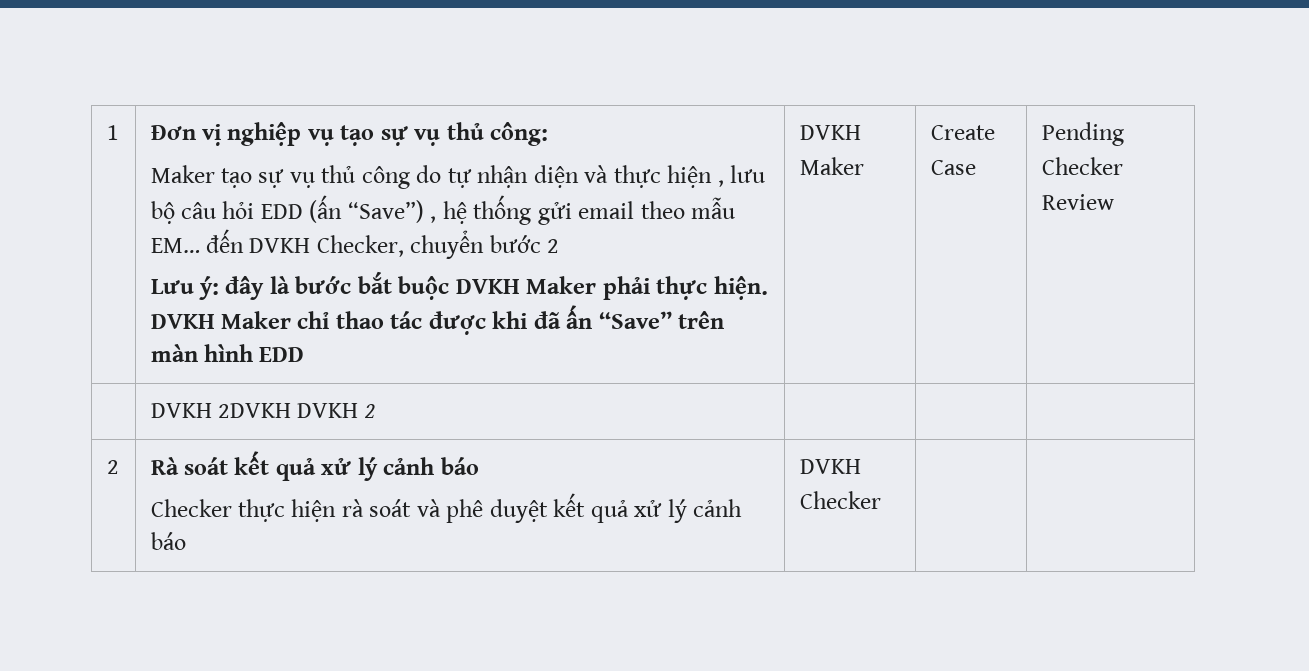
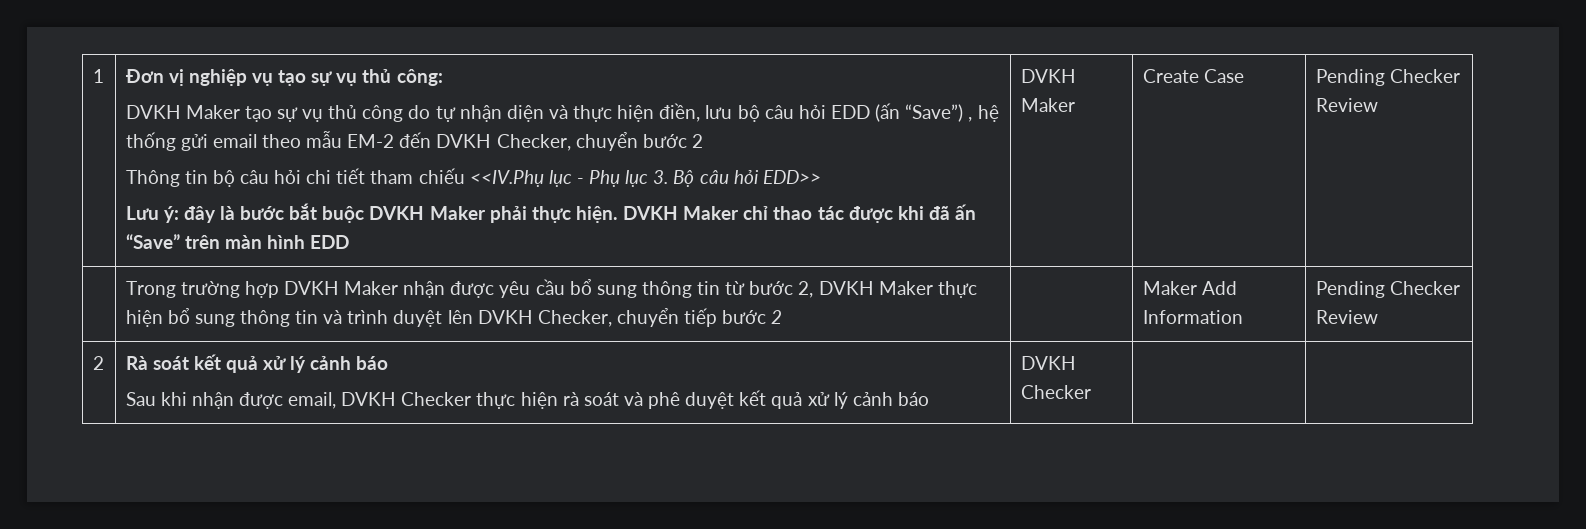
- Maker tạo sự vụ thủ công do tự nhận diện và thực hiện , lưu bộ câu hỏi EDD (ấn “Save”) , hệ thống gửi email theo mẫu EM… đến DVKH Checker, chuyển bước 2
+ DVKH Maker tạo sự vụ thủ công do tự nhận diện và thực hiện điền, lưu bộ câu hỏi EDD (ấn “Save”) , hệ thống gửi email theo mẫu EM-2 đến DVKH Checker, chuyển bước 2
+ Thông tin bộ câu hỏi chi tiết tham chiếu <<IV.Phụ lục - Phụ lục 3. Bộ câu hỏi EDD>>
- | DVKH 2DVKH DVKH 2 | | |
+ | Trong trường hợp DVKH Maker nhận được yêu cầu bổ sung thông tin từ bước 2, DVKH Maker thực hiện bổ sung thông tin và trình duyệt lên DVKH Checker, chuyển tiếp bước 2 | | Maker Add Information | Pending Checker Review
  2 | Rà soát kết quả xử lý cảnh báo
- Checker thực hiện rà soát và phê duyệt kết quả xử lý cảnh báo | DVKH Checker | |
+ Sau khi nhận được email, DVKH Checker thực hiện rà soát và phê duyệt kết quả xử lý cảnh báo | DVKH Checker | |

